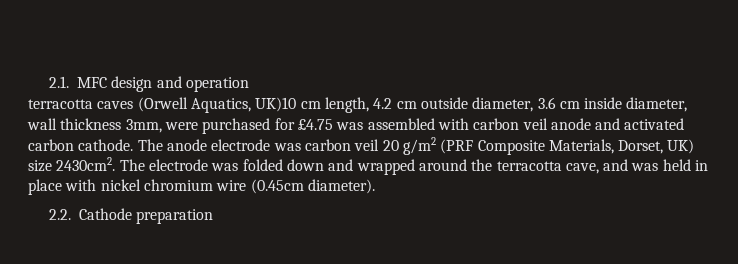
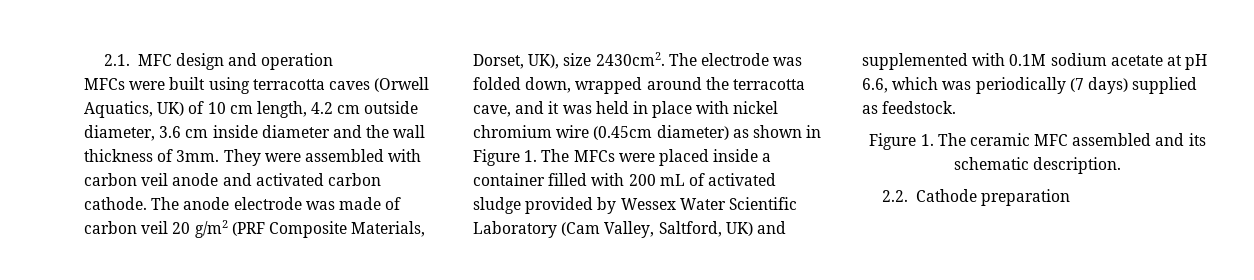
- terracotta caves (Orwell Aquatics, UK)10 cm length, 4.2 cm outside diameter, 3.6 cm inside diameter, wall thickness 3mm, were purchased for £4.75 was assembled with carbon veil anode and activated carbon cathode.
+ MFCs were built using terracotta caves (Orwell Aquatics, UK) of 10 cm length, 4.2 cm outside diameter, 3.6 cm inside diameter and the wall thickness of 3mm. They were assembled with carbon veil anode and activated carbon cathode.
- The anode electrode was carbon veil 20 g/m2 (PRF Composite Materials, Dorset, UK) size 2430cm2.
+ The anode electrode was made of carbon veil 20 g/m2 (PRF Composite Materials, Dorset, UK), size 2430cm2.
- The electrode was folded down and wrapped around the terracotta cave, and was held in place with nickel chromium wire (0.45cm diameter).
+ The electrode was folded down, wrapped around the terracotta cave, and it was held in place with nickel chromium wire (0.45cm diameter) as shown in Figure 1. The MFCs were placed inside a container filled with 200 mL of activated sludge provided by Wessex Water Scientific Laboratory (Cam Valley, Saltford, UK) and supplemented with 0.1M sodium acetate at pH 6.6, which was periodically (7 days) supplied as feedstock.
+ Figure 1. The ceramic MFC assembled and its schematic description.

